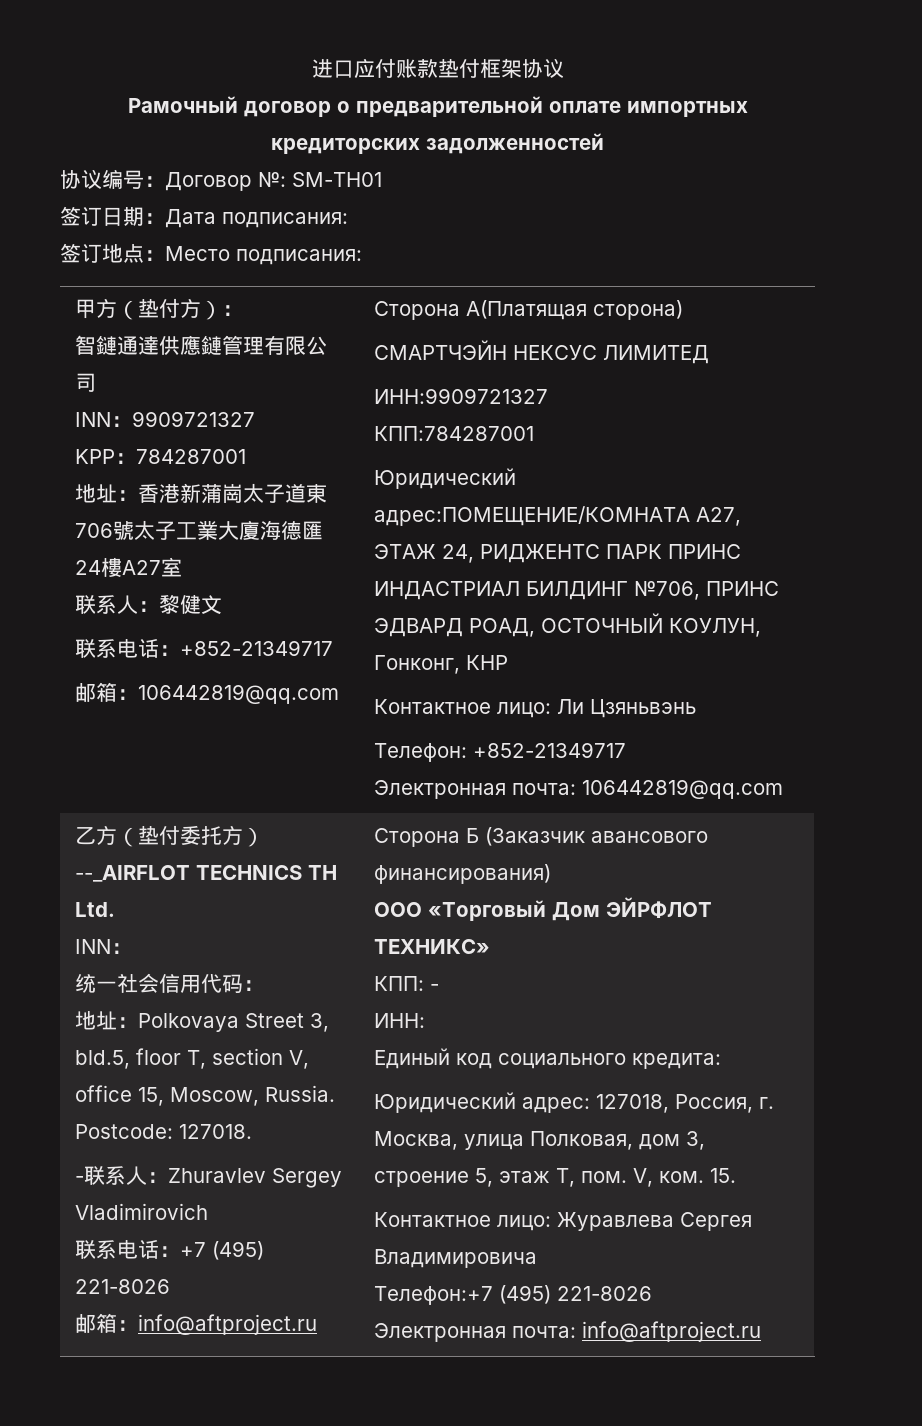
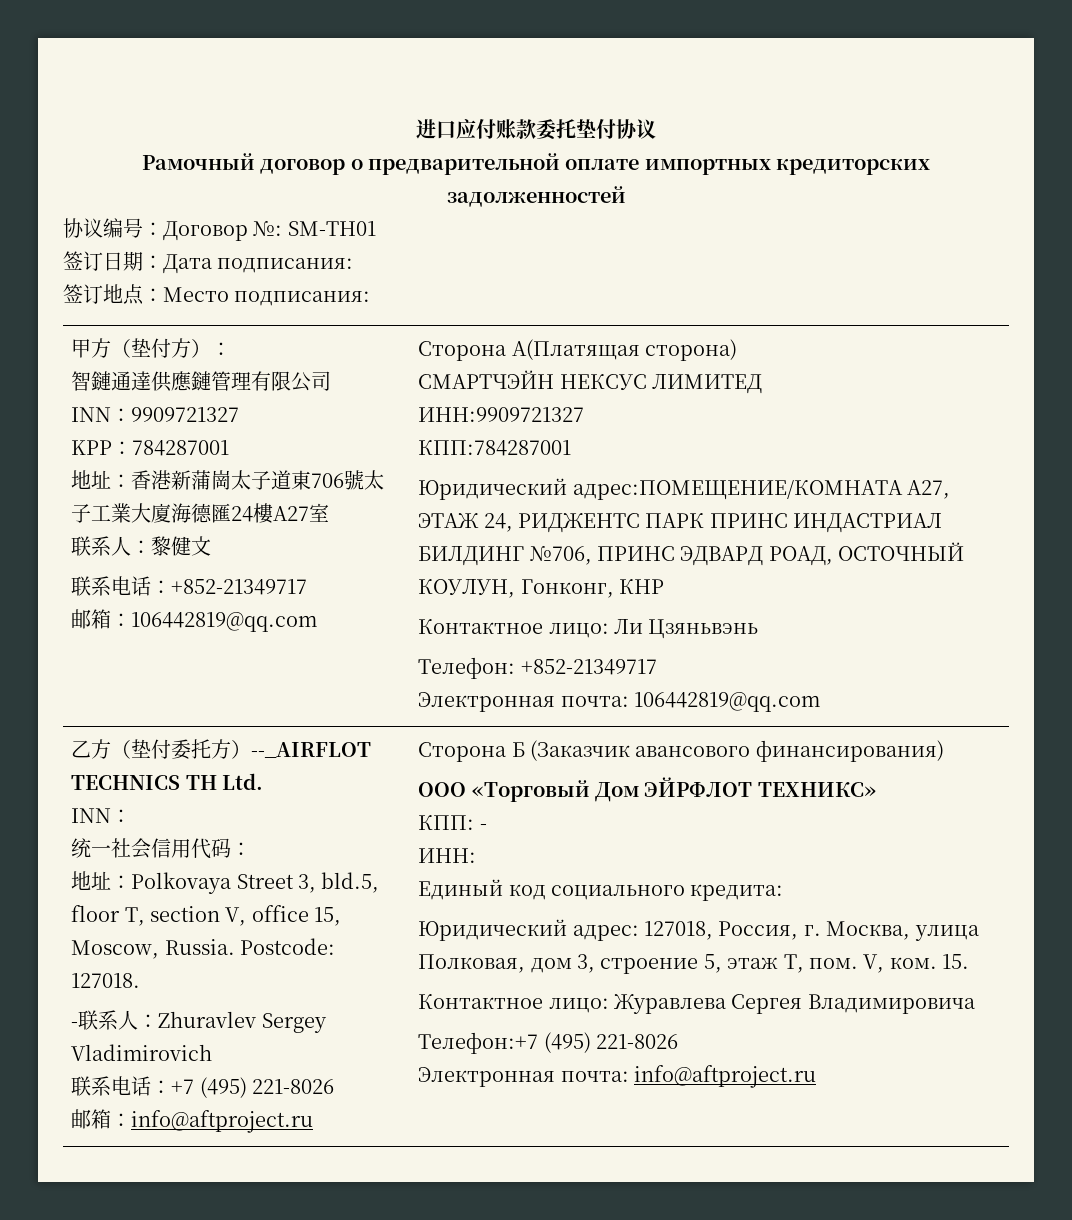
- 进口应付账款垫付框架协议
+ 进口应付账款委托垫付协议

